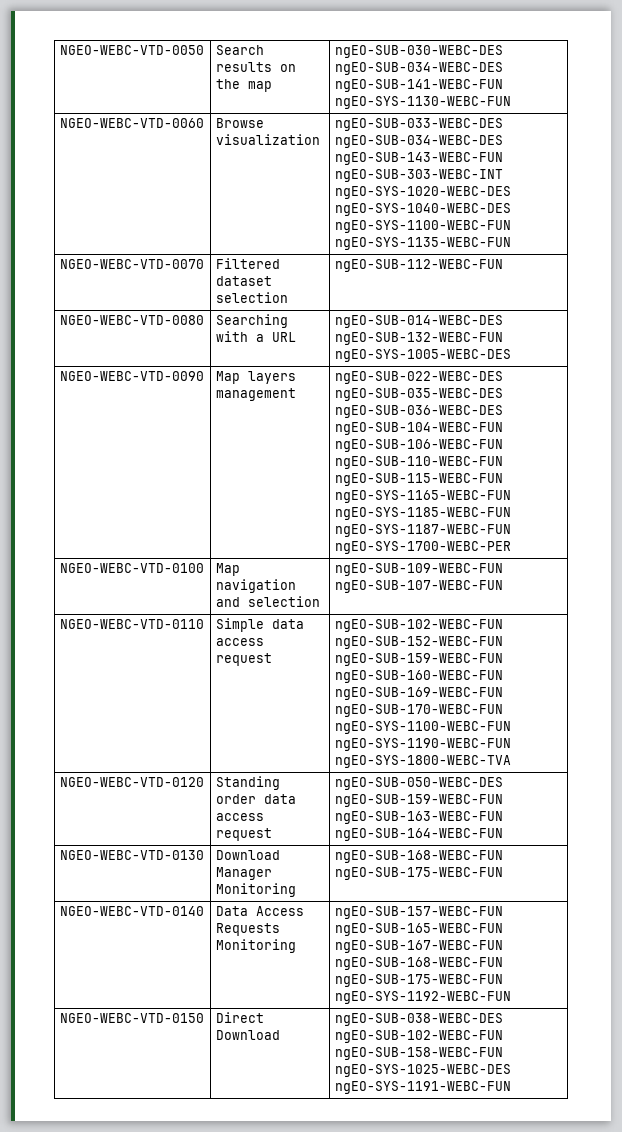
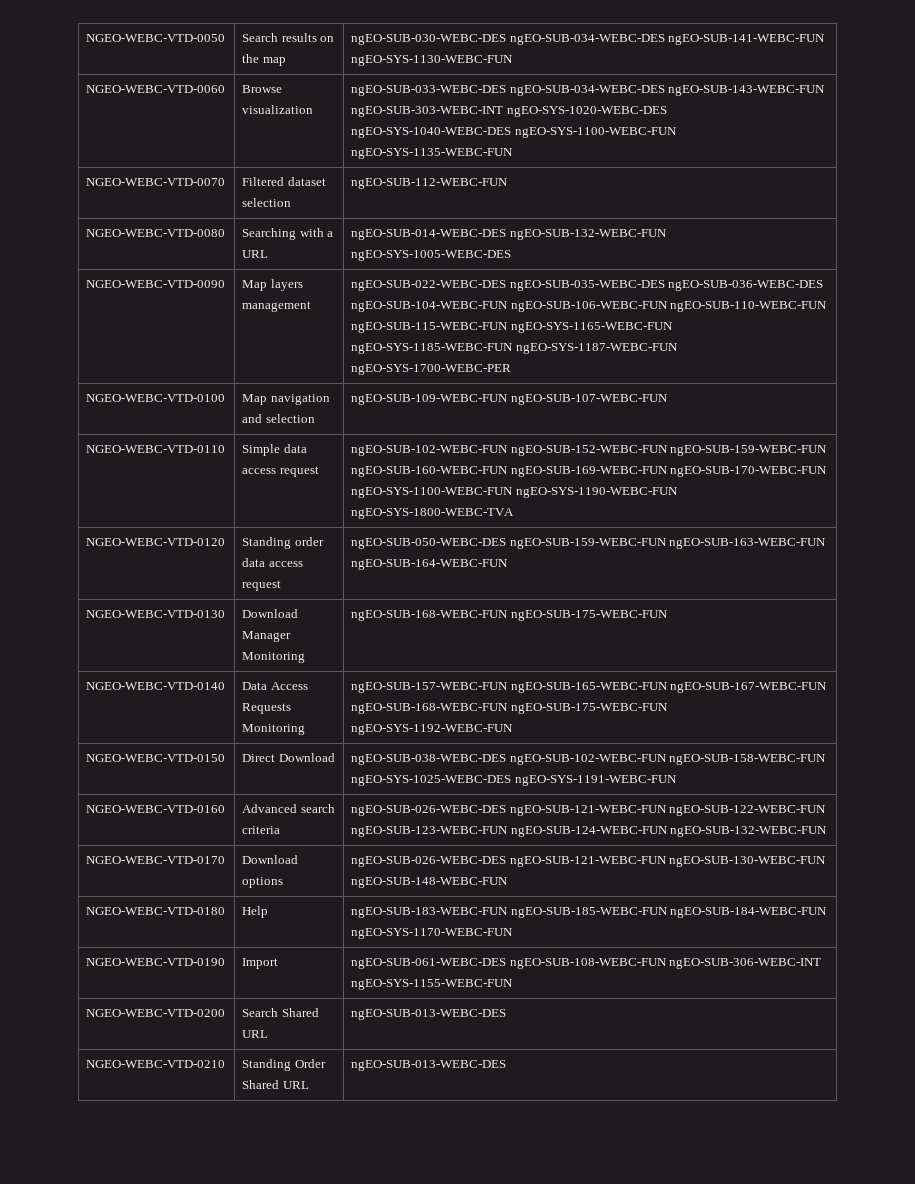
+ NGEO-WEBC-VTD-0160 | Advanced search criteria | ngEO-SUB-026-WEBC-DES ngEO-SUB-121-WEBC-FUN ngEO-SUB-122-WEBC-FUN ngEO-SUB-123-WEBC-FUN ngEO-SUB-124-WEBC-FUN ngEO-SUB-132-WEBC-FUN
+ NGEO-WEBC-VTD-0170 | Download options | ngEO-SUB-026-WEBC-DES ngEO-SUB-121-WEBC-FUN ngEO-SUB-130-WEBC-FUN ngEO-SUB-148-WEBC-FUN
+ NGEO-WEBC-VTD-0180 | Help | ngEO-SUB-183-WEBC-FUN ngEO-SUB-185-WEBC-FUN ngEO-SUB-184-WEBC-FUN ngEO-SYS-1170-WEBC-FUN
+ NGEO-WEBC-VTD-0190 | Import | ngEO-SUB-061-WEBC-DES ngEO-SUB-108-WEBC-FUN ngEO-SUB-306-WEBC-INT ngEO-SYS-1155-WEBC-FUN
+ NGEO-WEBC-VTD-0200 | Search Shared URL | ngEO-SUB-013-WEBC-DES
+ NGEO-WEBC-VTD-0210 | Standing Order Shared URL | ngEO-SUB-013-WEBC-DES

